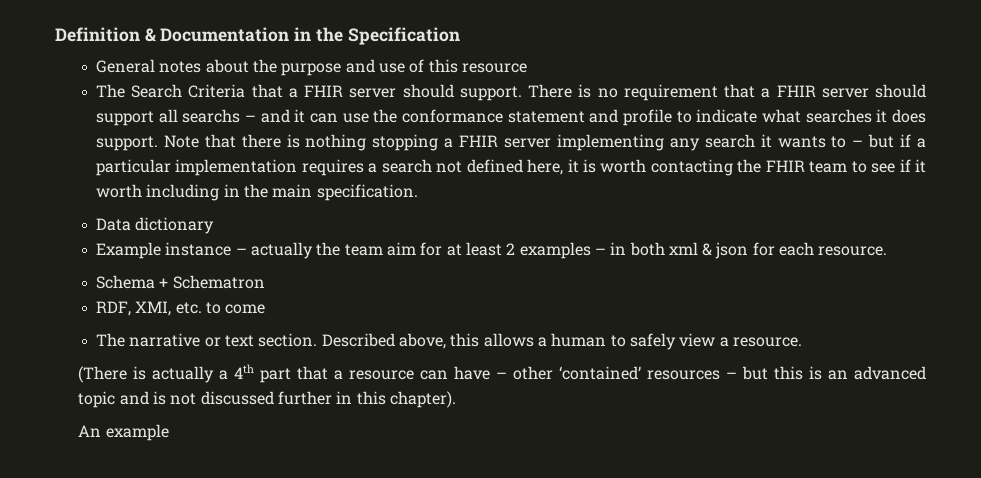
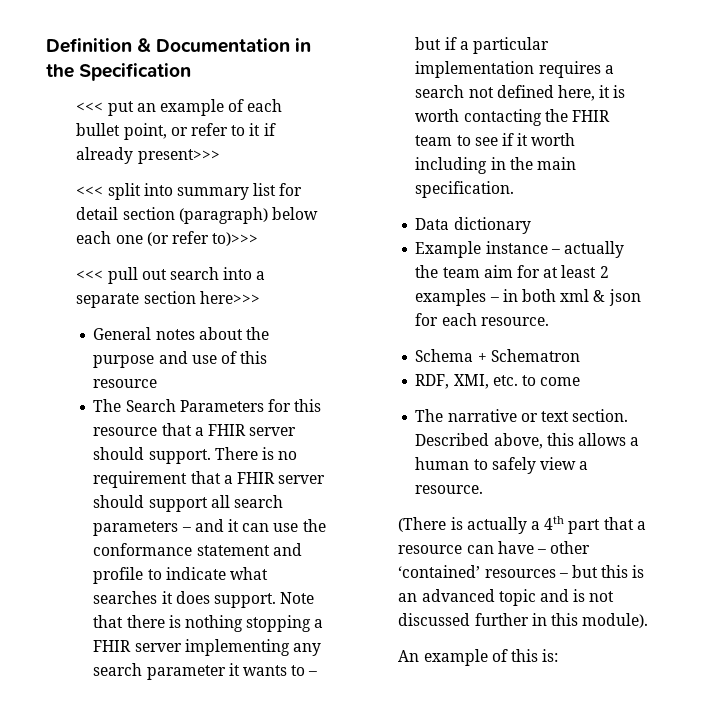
+ <<< put an example of each bullet point, or refer to it if already present>>>
+ <<< split into summary list for detail section (paragraph) below each one (or refer to)>>>
+ <<< pull out search into a separate section here>>>
- The Search Criteria that a FHIR server should support.
+ The Search Parameters for this resource that a FHIR server should support.
- There is no requirement that a FHIR server should support all searchs – and it can use the conformance statement and profile to indicate what searches it does support.
+ There is no requirement that a FHIR server should support all search parameters – and it can use the conformance statement and profile to indicate what searches it does support.
- Note that there is nothing stopping a FHIR server implementing any search it wants to – but if a particular implementation requires a search not defined here, it is worth contacting the FHIR team to see if it worth including in the main specification.
+ Note that there is nothing stopping a FHIR server implementing any search parameter it wants to – but if a particular implementation requires a search not defined here, it is worth contacting the FHIR team to see if it worth including in the main specification.
- (There is actually a 4th part that a resource can have – other ‘contained’ resources – but this is an advanced topic and is not discussed further in this chapter).
+ (There is actually a 4th part that a resource can have – other ‘contained’ resources – but this is an advanced topic and is not discussed further in this module).
- An example
+ An example of this is:

